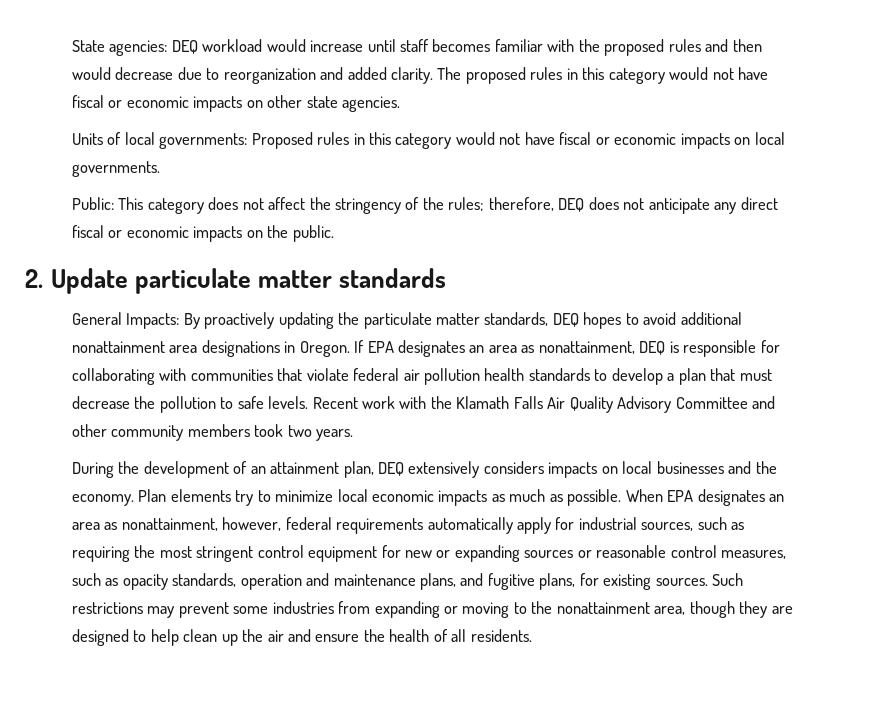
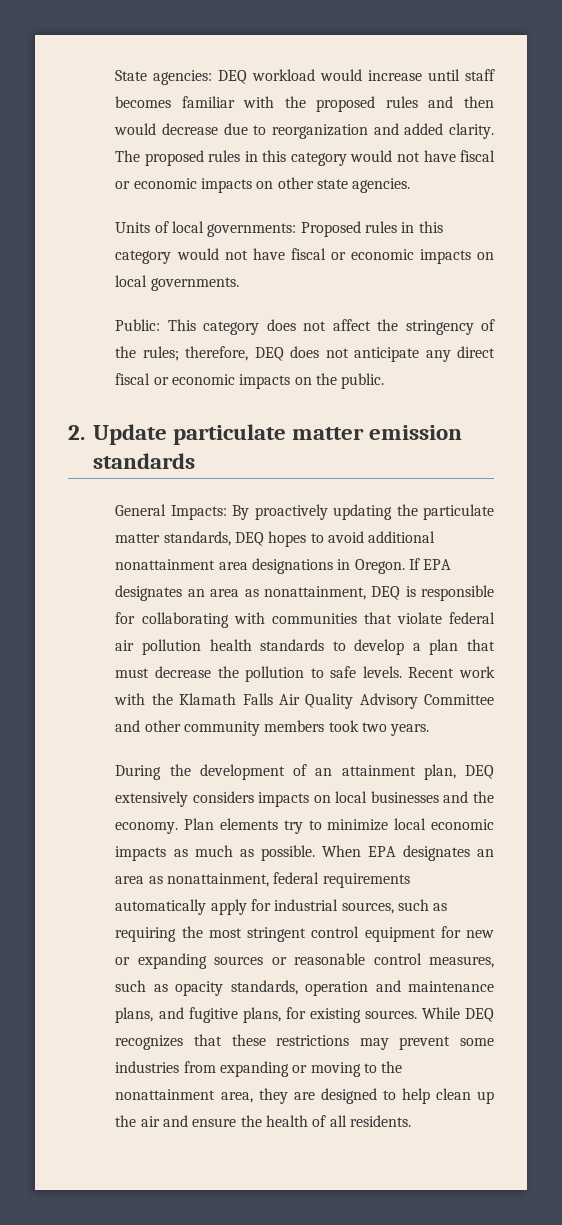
- 2. Update particulate matter standards
+ 2. Update particulate matter emission standards
- When EPA designates an area as nonattainment, however, federal requirements automatically apply for industrial sources, such as requiring the most stringent control equipment for new or expanding sources or reasonable control measures, such as opacity standards, operation and maintenance plans, and fugitive plans, for existing sources.
+ When EPA designates an area as nonattainment, federal requirements automatically apply for industrial sources, such as requiring the most stringent control equipment for new or expanding sources or reasonable control measures, such as opacity standards, operation and maintenance plans, and fugitive plans, for existing sources.
- Such restrictions may prevent some industries from expanding or moving to the nonattainment area, though they are designed to help clean up the air and ensure the health of all residents.
+ While DEQ recognizes that these restrictions may prevent some industries from expanding or moving to the nonattainment area, they are designed to help clean up the air and ensure the health of all residents.

